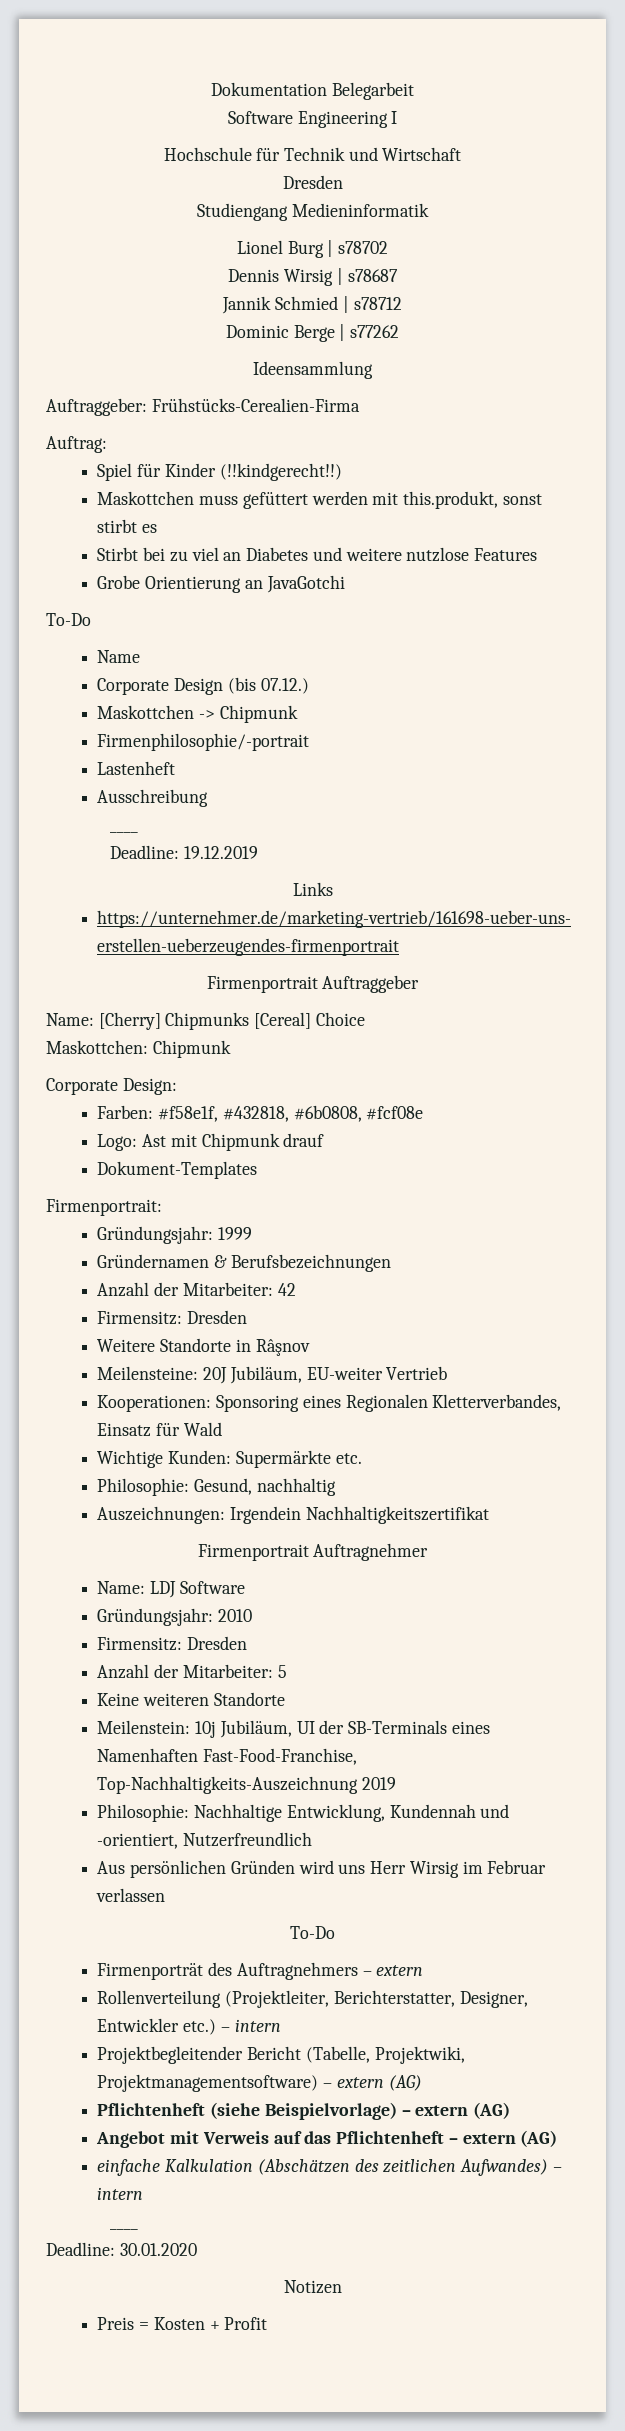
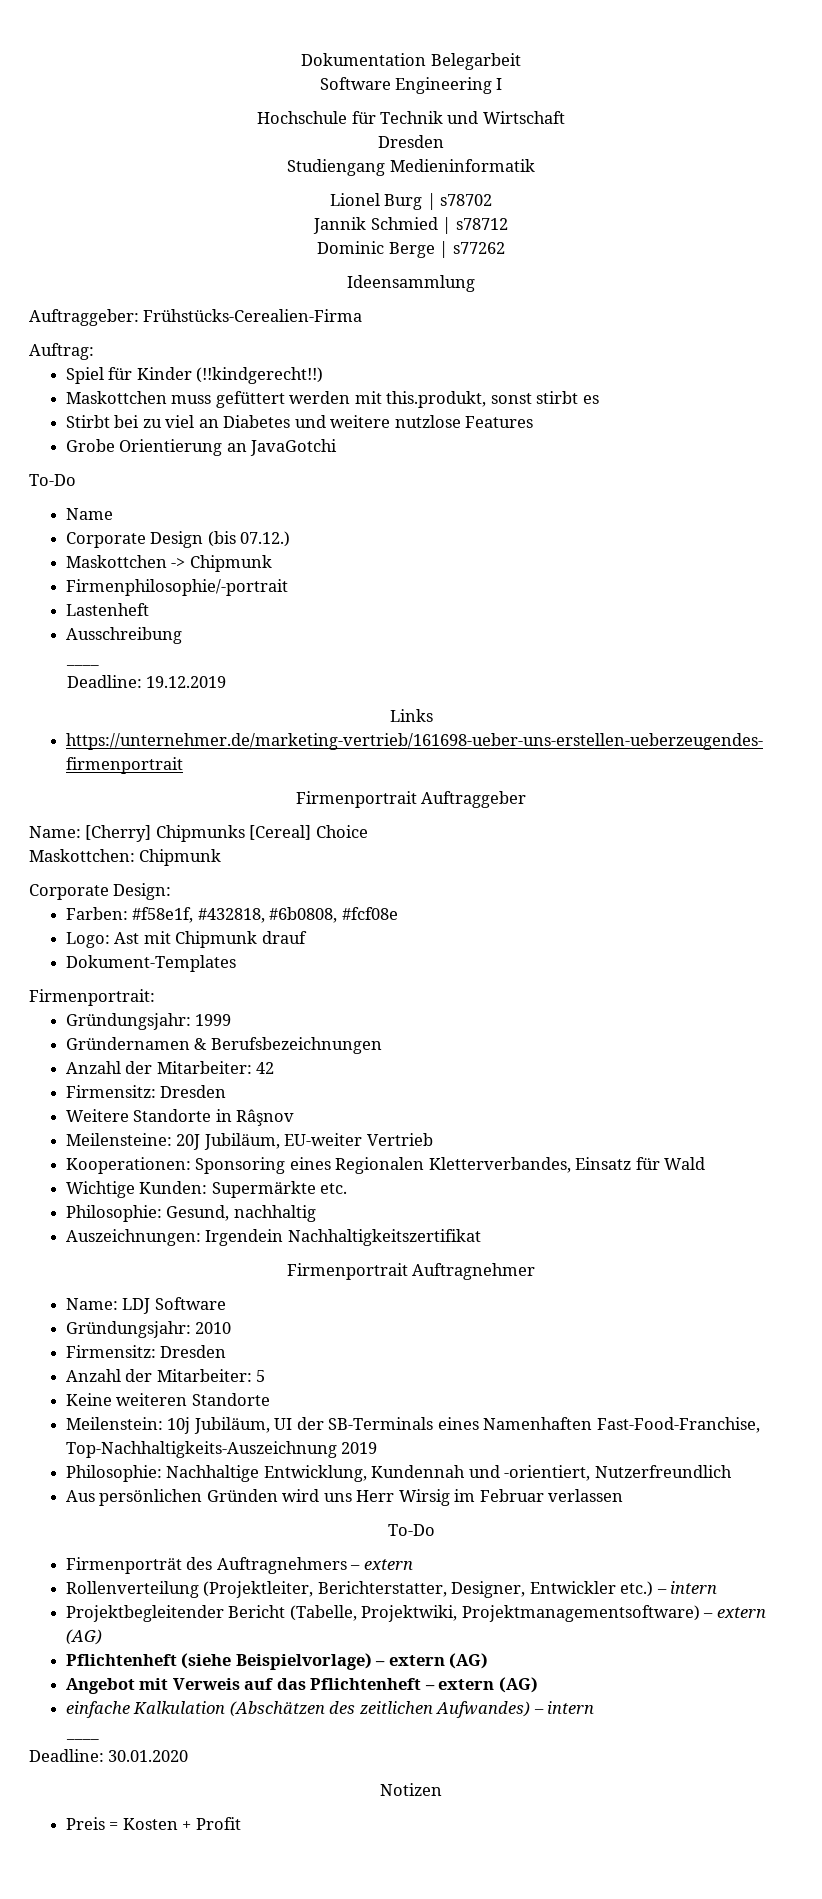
- Dennis Wirsig | s78687

